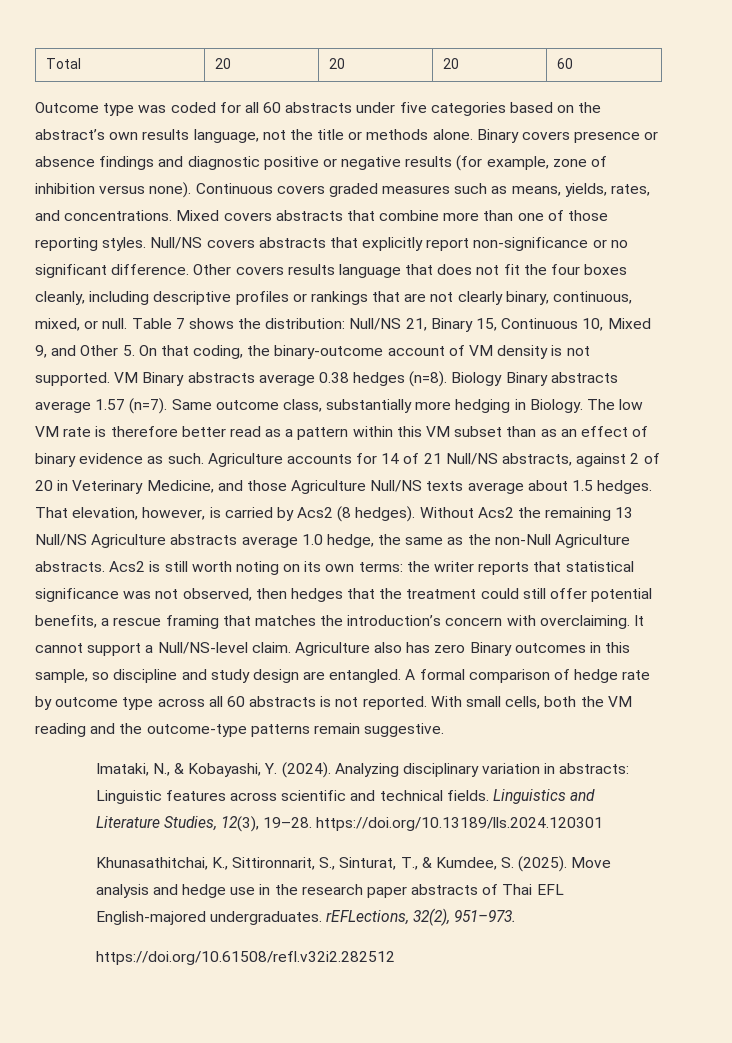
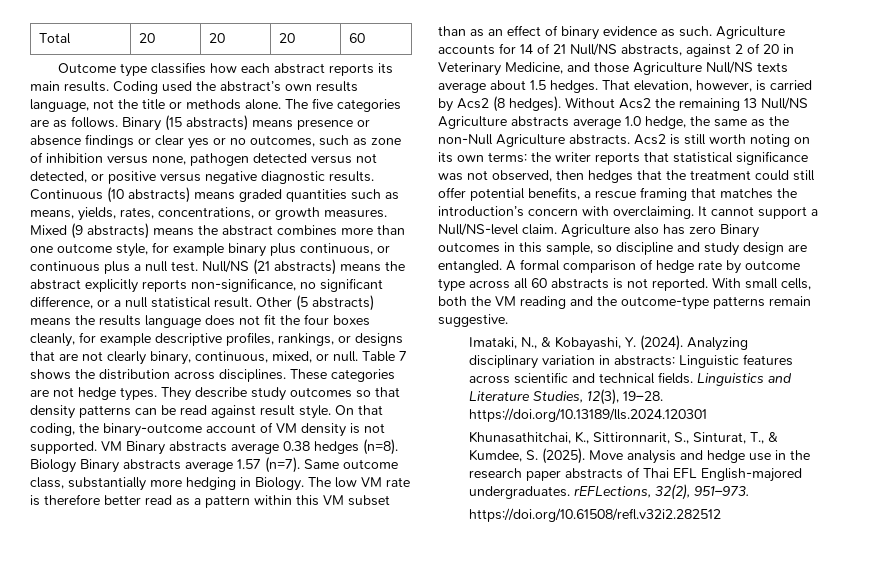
- Outcome type was coded for all 60 abstracts under five categories based on the abstract’s own results language, not the title or methods alone.
+ Outcome type classifies how each abstract reports its main results. Coding used the abstract’s own results language, not the title or methods alone.
- Binary covers presence or absence findings and diagnostic positive or negative results (for example, zone of inhibition versus none). Continuous covers graded measures such as means, yields, rates, and concentrations. Mixed covers abstracts that combine more than one of those reporting styles. Null/NS covers abstracts that explicitly report non-significance or no significant difference. Other covers results language that does not fit the four boxes cleanly, including descriptive profiles or rankings that are not clearly binary, continuous, mixed, or null.
+ The five categories are as follows. Binary (15 abstracts) means presence or absence findings or clear yes or no outcomes, such as zone of inhibition versus none, pathogen detected versus not detected, or positive versus negative diagnostic results. Continuous (10 abstracts) means graded quantities such as means, yields, rates, concentrations, or growth measures. Mixed (9 abstracts) means the abstract combines more than one outcome style, for example binary plus continuous, or continuous plus a null test. Null/NS (21 abstracts) means the abstract explicitly reports non-significance, no significant difference, or a null statistical result. Other (5 abstracts) means the results language does not fit the four boxes cleanly, for example descriptive profiles, rankings, or designs that are not clearly binary, continuous, mixed, or null.
- Table 7 shows the distribution: Null/NS 21, Binary 15, Continuous 10, Mixed 9, and Other 5. On that coding, the binary-outcome account of VM density is not supported.
+ Table 7 shows the distribution across disciplines. These categories are not hedge types. They describe study outcomes so that density patterns can be read against result style. On that coding, the binary-outcome account of VM density is not supported.

